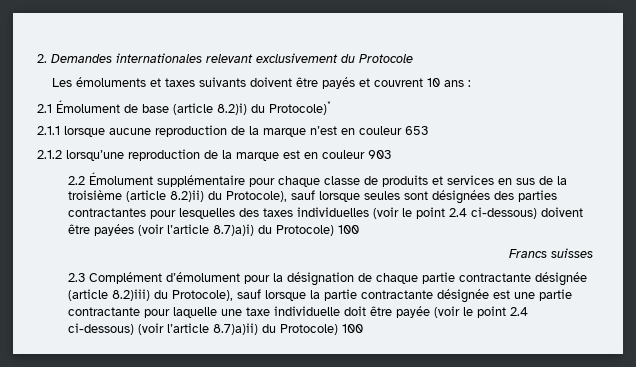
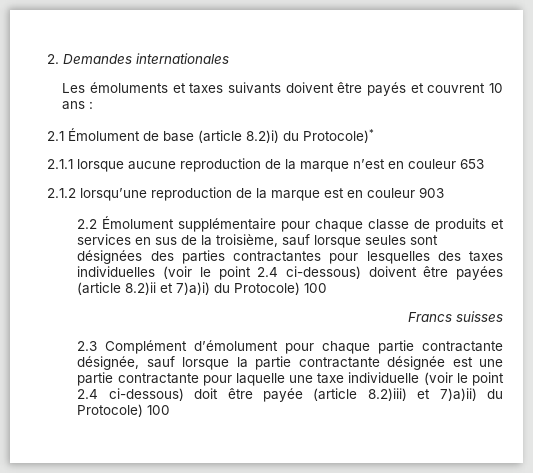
- 2. Demandes internationales relevant exclusivement du Protocole
+ 2. Demandes internationales
- 2.2 Émolument supplémentaire pour chaque classe de produits et services en sus de la troisième (article 8.2)ii) du Protocole), sauf lorsque seules sont désignées des parties contractantes pour lesquelles des taxes individuelles (voir le point 2.4 ci-dessous) doivent être payées (voir l’article 8.7)a)i) du Protocole) 100
+ 2.2 Émolument supplémentaire pour chaque classe de produits et services en sus de la troisième, sauf lorsque seules sont désignées des parties contractantes pour lesquelles des taxes individuelles (voir le point 2.4 ci-dessous) doivent être payées (article 8.2)ii et 7)a)i) du Protocole) 100
- 2.3 Complément d’émolument pour la désignation de chaque partie contractante désignée (article 8.2)iii) du Protocole), sauf lorsque la partie contractante désignée est une partie contractante pour laquelle une taxe individuelle doit être payée (voir le point 2.4 ci-dessous) (voir l’article 8.7)a)ii) du Protocole) 100
+ 2.3 Complément d’émolument pour chaque partie contractante désignée, sauf lorsque la partie contractante désignée est une partie contractante pour laquelle une taxe individuelle (voir le point 2.4 ci-dessous) doit être payée (article 8.2)iii) et 7)a)ii) du Protocole) 100

